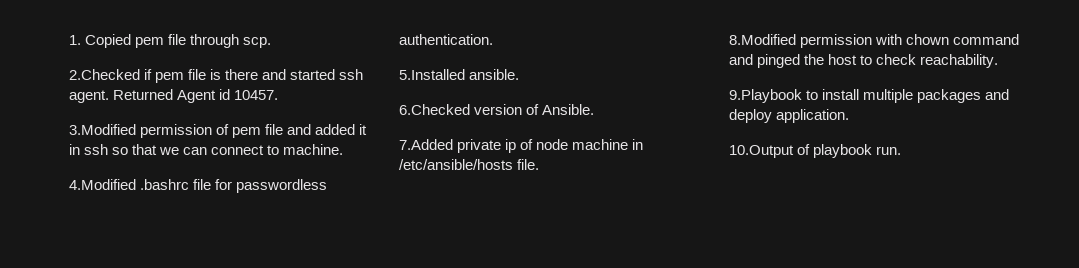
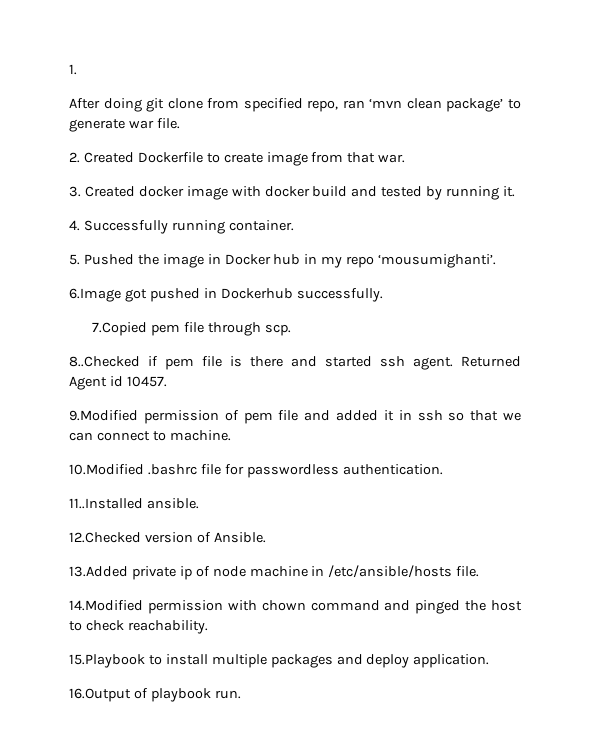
- 1. Copied pem file through scp.
+ 1.
+ After doing git clone from specified repo, ran ‘mvn clean package’ to generate war file.
+ 2. Created Dockerfile to create image from that war.
+ 3. Created docker image with docker build and tested by running it.
+ 4. Successfully running container.
+ 5. Pushed the image in Docker hub in my repo ‘mousumighanti’.
+ 6.Image got pushed in Dockerhub successfully.
+ 7.Copied pem file through scp.
- 2.Checked if pem file is there and started ssh agent.
+ 8..Checked if pem file is there and started ssh agent.
- 3.Modified permission of pem file and added it in ssh so that we can connect to machine.
+ 9.Modified permission of pem file and added it in ssh so that we can connect to machine.
- 4.Modified .bashrc file for passwordless authentication.
+ 10.Modified .bashrc file for passwordless authentication.
- 5.Installed ansible.
+ 11..Installed ansible.
- 6.Checked version of Ansible.
+ 12.Checked version of Ansible.
- 7.Added private ip of node machine in /etc/ansible/hosts file.
+ 13.Added private ip of node machine in /etc/ansible/hosts file.
- 8.Modified permission with chown command and pinged the host to check reachability.
+ 14.Modified permission with chown command and pinged the host to check reachability.
- 9.Playbook to install multiple packages and deploy application.
+ 15.Playbook to install multiple packages and deploy application.
- 10.Output of playbook run.
+ 16.Output of playbook run.

